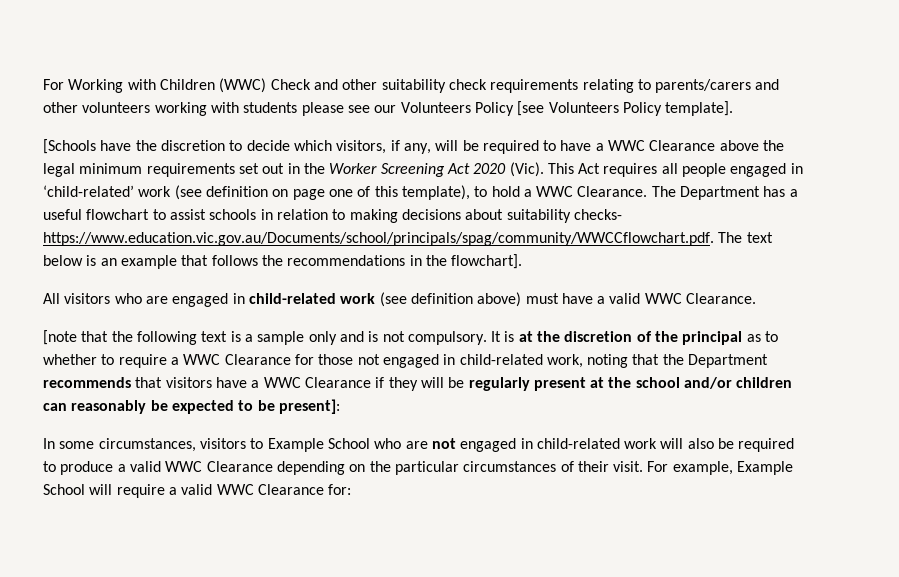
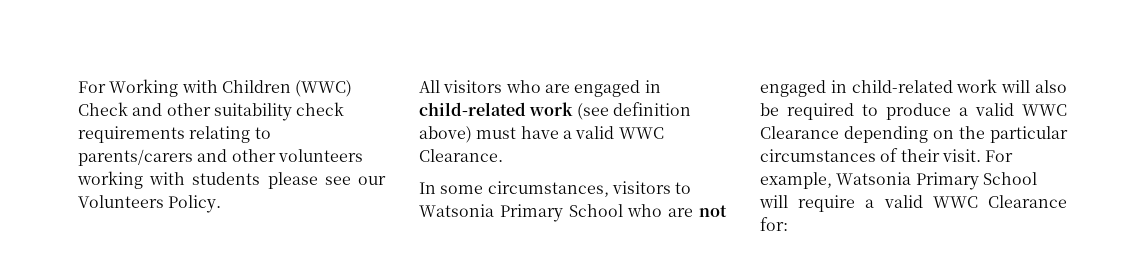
- For Working with Children (WWC) Check and other suitability check requirements relating to parents/carers and other volunteers working with students please see our Volunteers Policy [see Volunteers Policy template].
- [Schools have the discretion to decide which visitors, if any, will be required to have a WWC Clearance above the legal minimum requirements set out in the Worker Screening Act 2020 (Vic). This Act requires all people engaged in ‘child-related’ work (see definition on page one of this template), to hold a WWC Clearance. The Department has a useful flowchart to assist schools in relation to making decisions about suitability checks- https://www.education.vic.gov.au/Documents/school/principals/spag/community/WWCCflowchart.pdf. The text below is an example that follows the recommendations in the flowchart].
+ For Working with Children (WWC) Check and other suitability check requirements relating to parents/carers and other volunteers working with students please see our Volunteers Policy.
- [note that the following text is a sample only and is not compulsory. It is at the discretion of the principal as to whether to require a WWC Clearance for those not engaged in child-related work, noting that the Department recommends that visitors have a WWC Clearance if they will be regularly present at the school and/or children can reasonably be expected to be present]:
- In some circumstances, visitors to Example School who are not engaged in child-related work will also be required to produce a valid WWC Clearance depending on the particular circumstances of their visit.
+ In some circumstances, visitors to Watsonia Primary School who are not engaged in child-related work will also be required to produce a valid WWC Clearance depending on the particular circumstances of their visit.
- For example, Example School will require a valid WWC Clearance for:
+ For example, Watsonia Primary School will require a valid WWC Clearance for:

